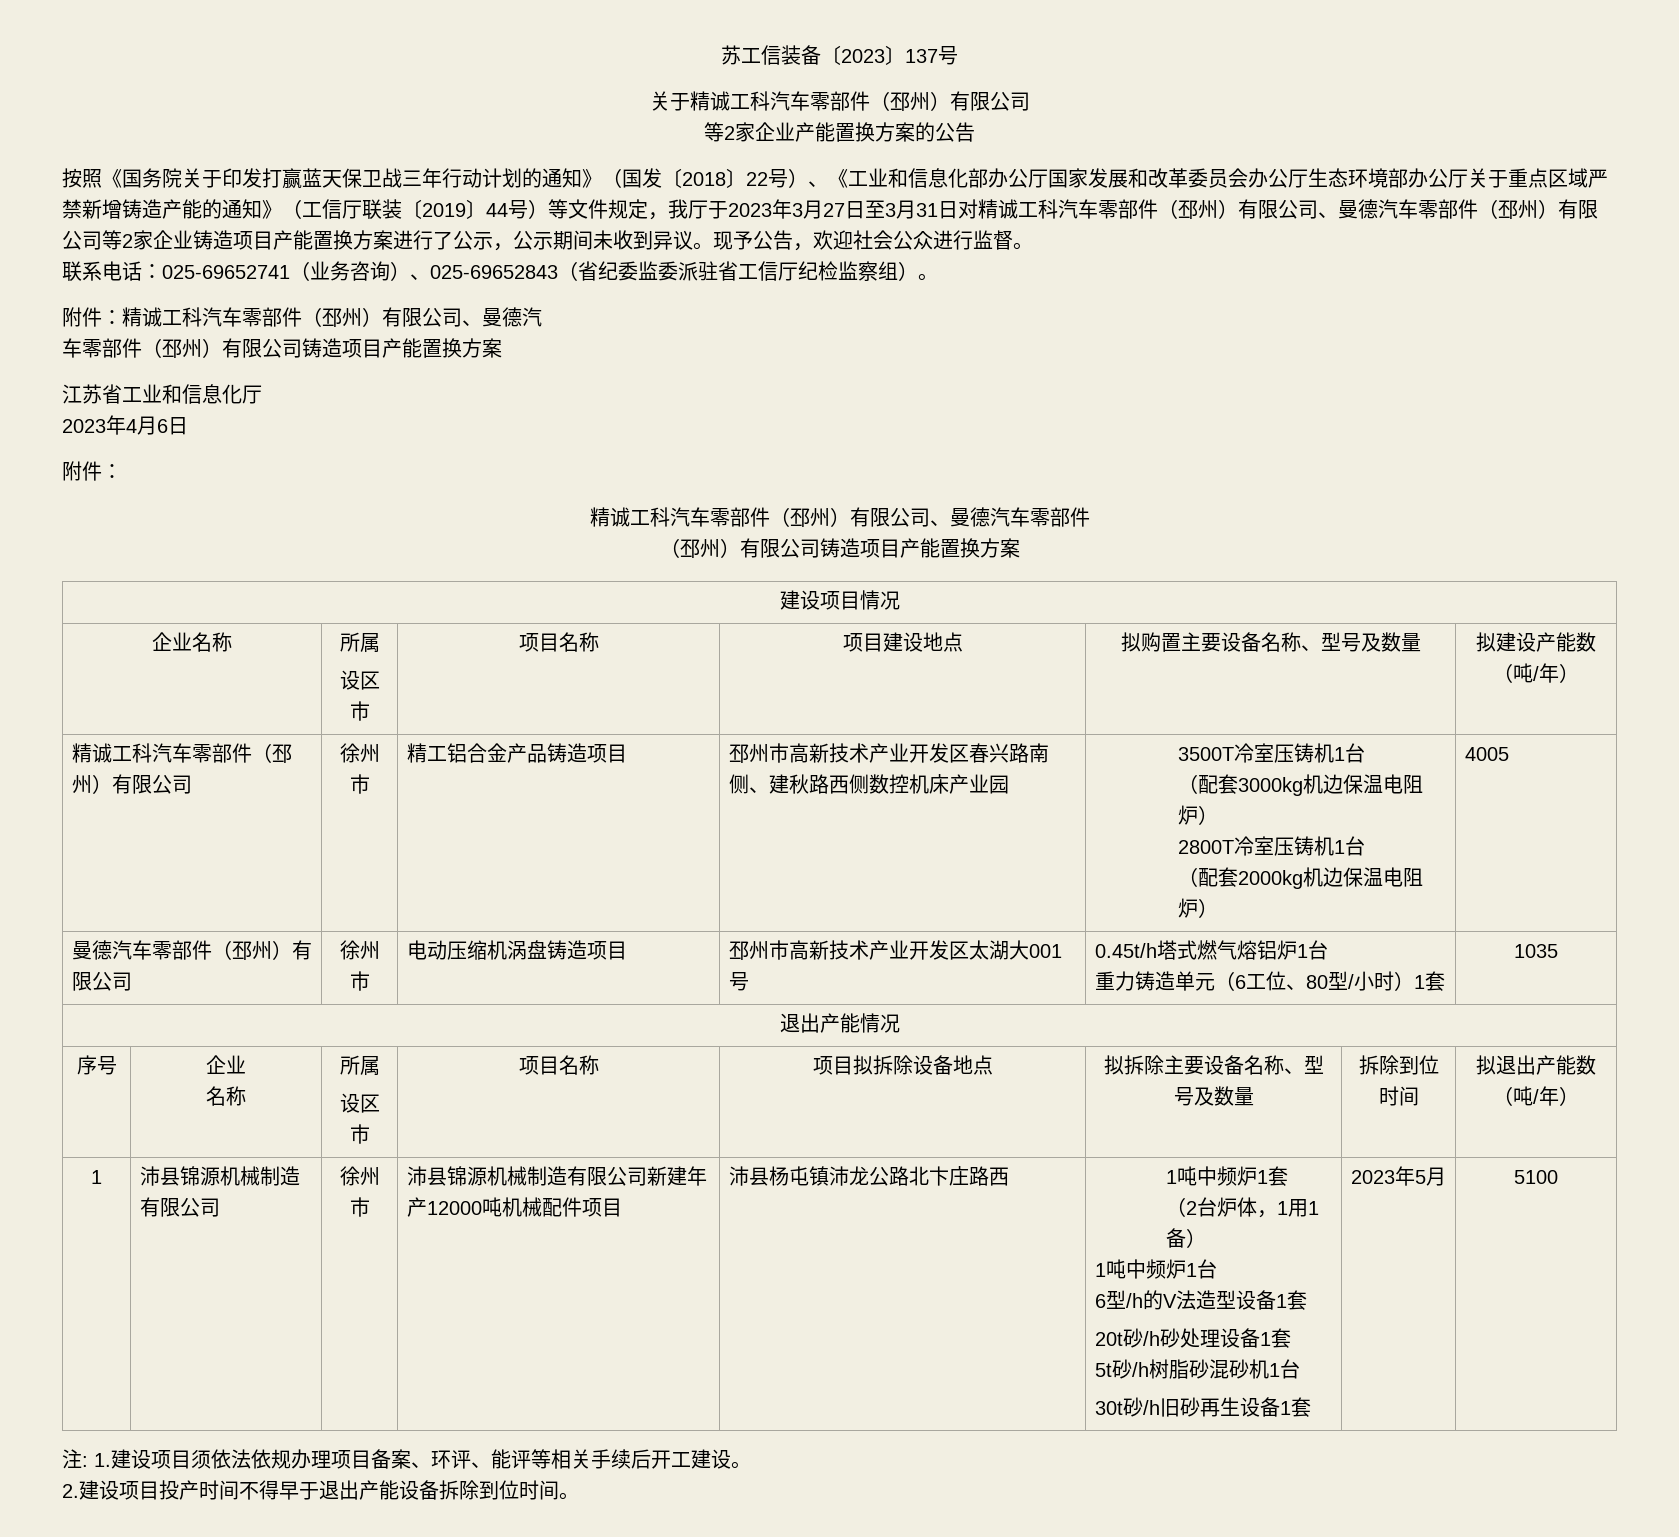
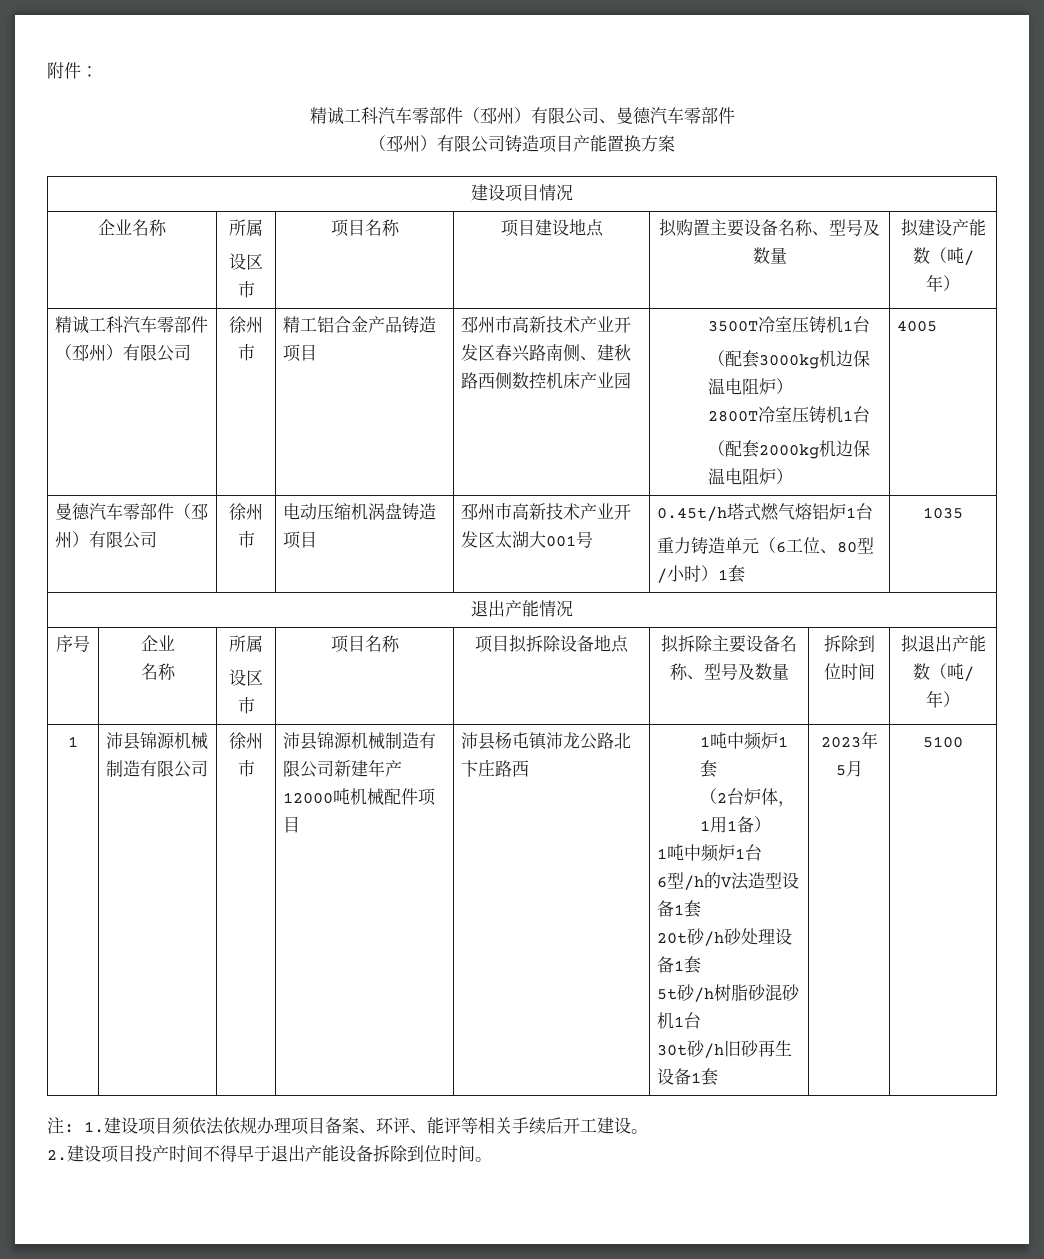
- 苏工信装备〔2023〕137号
- 关于精诚工科汽车零部件（邳州）有限公司
- 等2家企业产能置换方案的公告
- 按照《国务院关于印发打赢蓝天保卫战三年行动计划的通知》（国发〔2018〕22号）、《工业和信息化部办公厅国家发展和改革委员会办公厅生态环境部办公厅关于重点区域严禁新增铸造产能的通知》（工信厅联装〔2019〕44号）等文件规定，我厅于2023年3月27日至3月31日对精诚工科汽车零部件（邳州）有限公司、曼德汽车零部件（邳州）有限公司等2家企业铸造项目产能置换方案进行了公示，公示期间未收到异议。现予公告，欢迎社会公众进行监督。
- 联系电话：025-69652741（业务咨询）、025-69652843（省纪委监委派驻省工信厅纪检监察组）。
- 附件：精诚工科汽车零部件（邳州）有限公司、曼德汽
- 车零部件（邳州）有限公司铸造项目产能置换方案
- 江苏省工业和信息化厅
- 2023年4月6日

